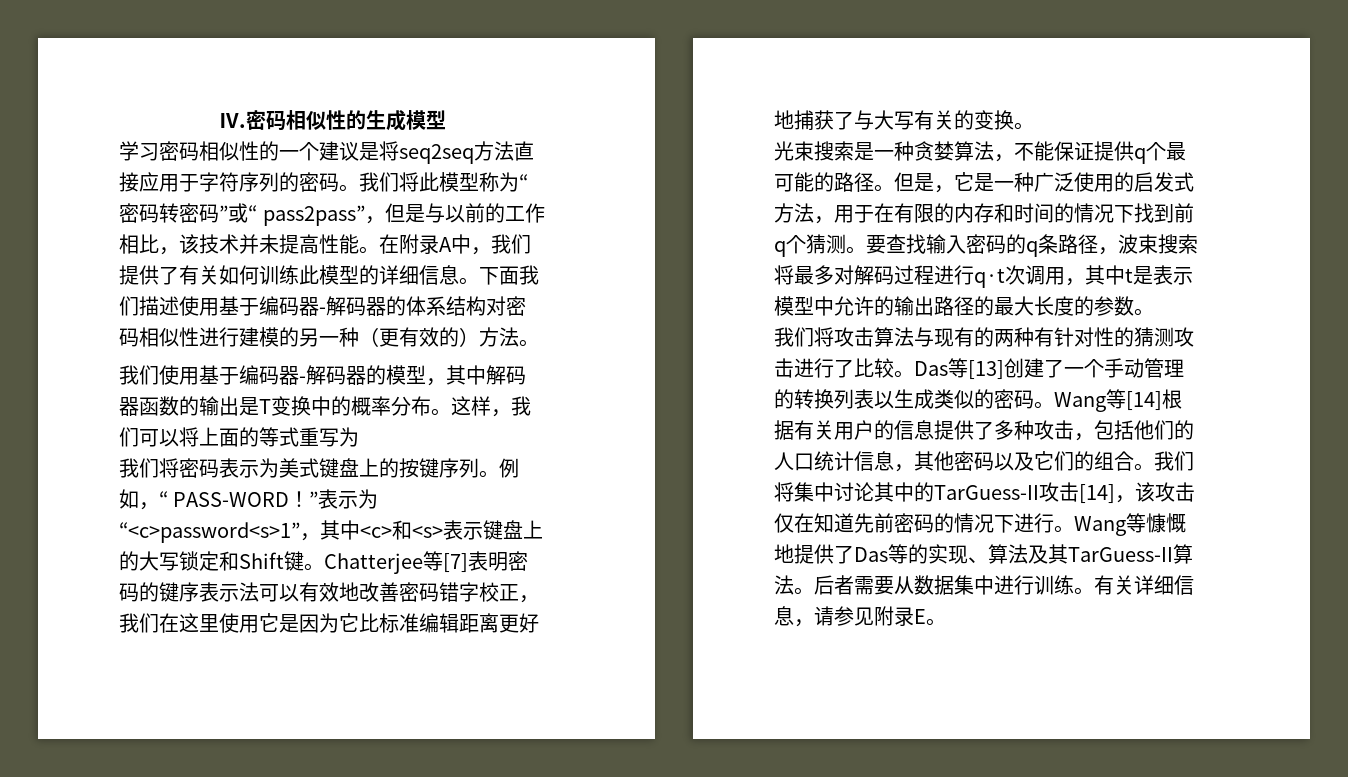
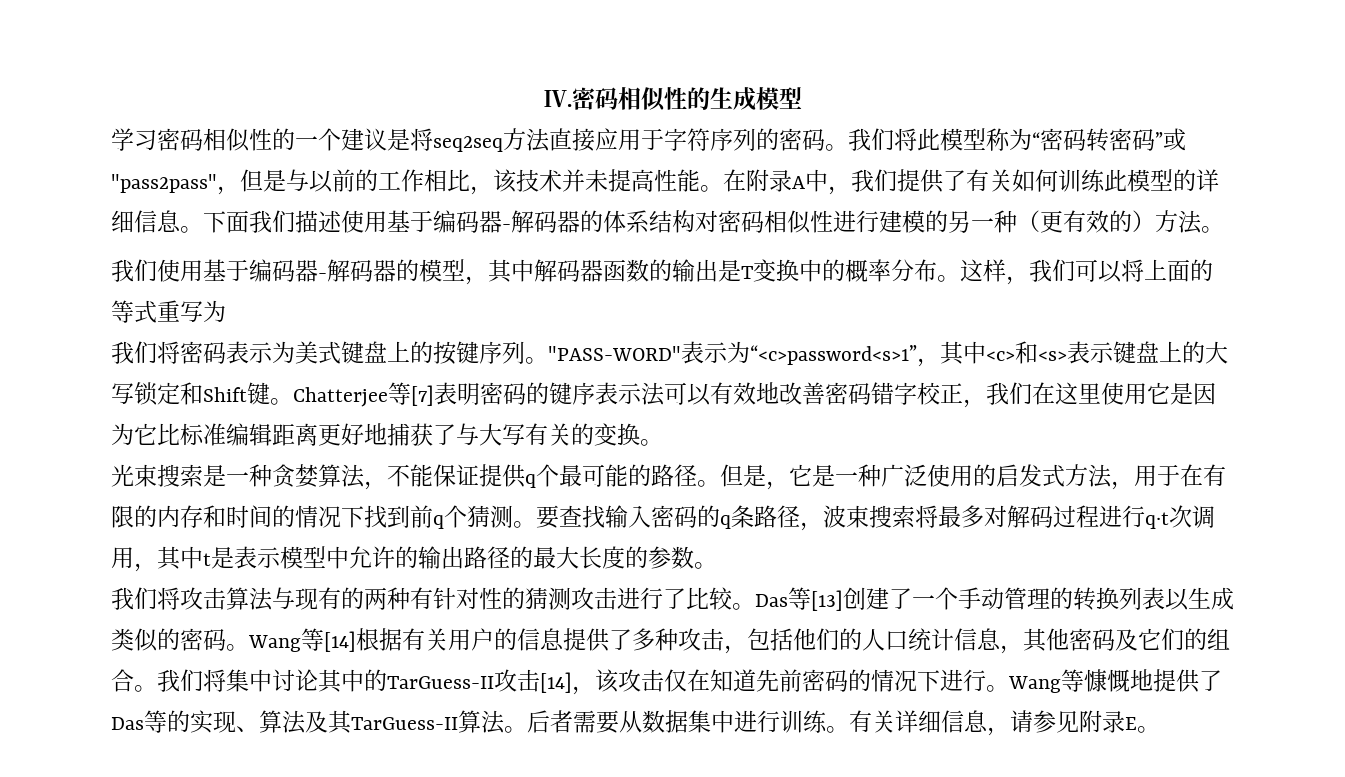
- 我们将此模型称为“密码转密码”或“ pass2pass”，但是与以前的工作相比，该技术并未提高性能。
+ 我们将此模型称为“密码转密码”或"pass2pass"，但是与以前的工作相比，该技术并未提高性能。
- 例如，“ PASS-WORD！”表示为“<c>password<s>1”，其中<c>和<s>表示键盘上的大写锁定和Shift键。
+ "PASS-WORD"表示为“<c>password<s>1”，其中<c>和<s>表示键盘上的大写锁定和Shift键。
- Wang等[14]根据有关用户的信息提供了多种攻击，包括他们的人口统计信息，其他密码以及它们的组合。
+ Wang等[14]根据有关用户的信息提供了多种攻击，包括他们的人口统计信息，其他密码及它们的组合。

